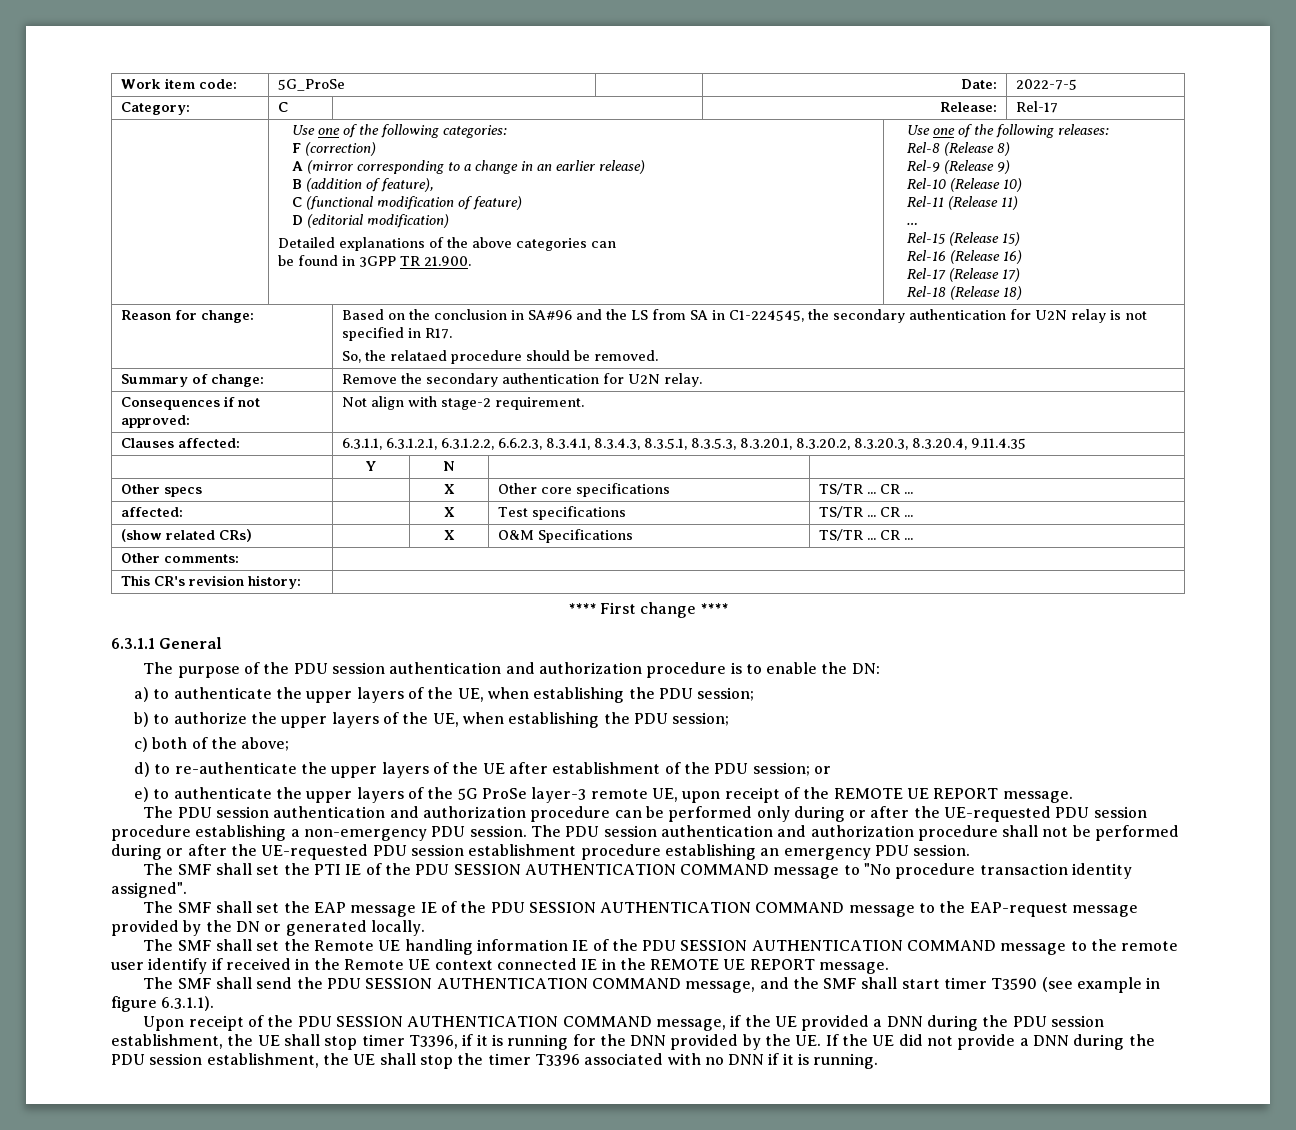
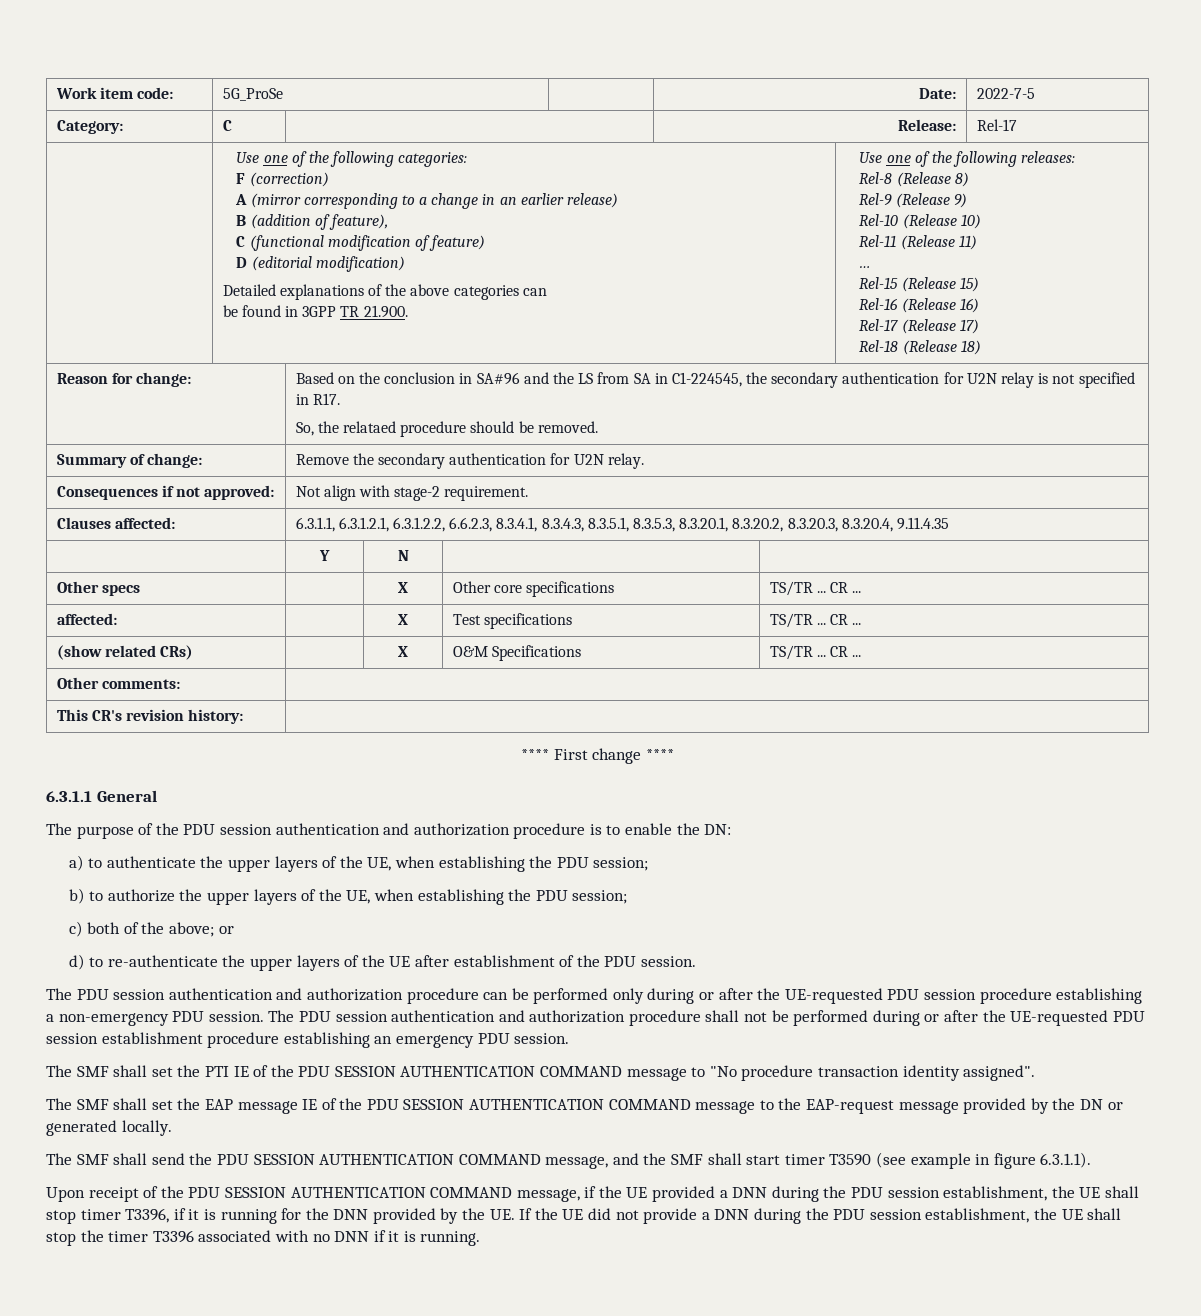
- c) both of the above;
+ c) both of the above; or
- d) to re-authenticate the upper layers of the UE after establishment of the PDU session; or
- e) to authenticate the upper layers of the 5G ProSe layer-3 remote UE, upon receipt of the REMOTE UE REPORT message.
+ d) to re-authenticate the upper layers of the UE after establishment of the PDU session.
- The SMF shall set the Remote UE handling information IE of the PDU SESSION AUTHENTICATION COMMAND message to the remote user identify if received in the Remote UE context connected IE in the REMOTE UE REPORT message.

